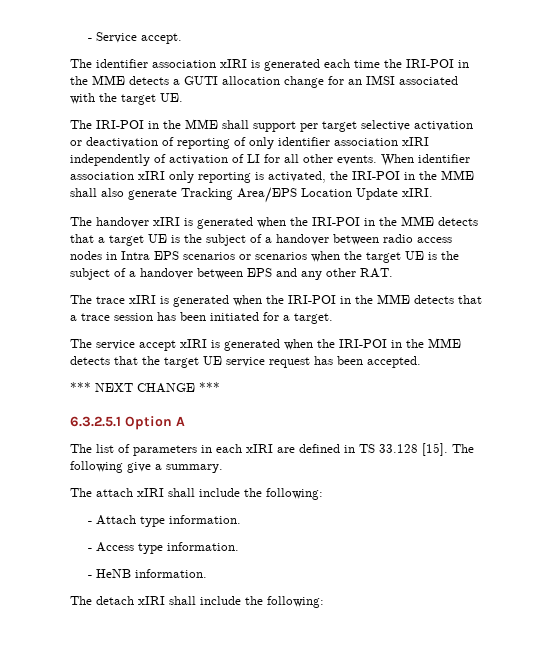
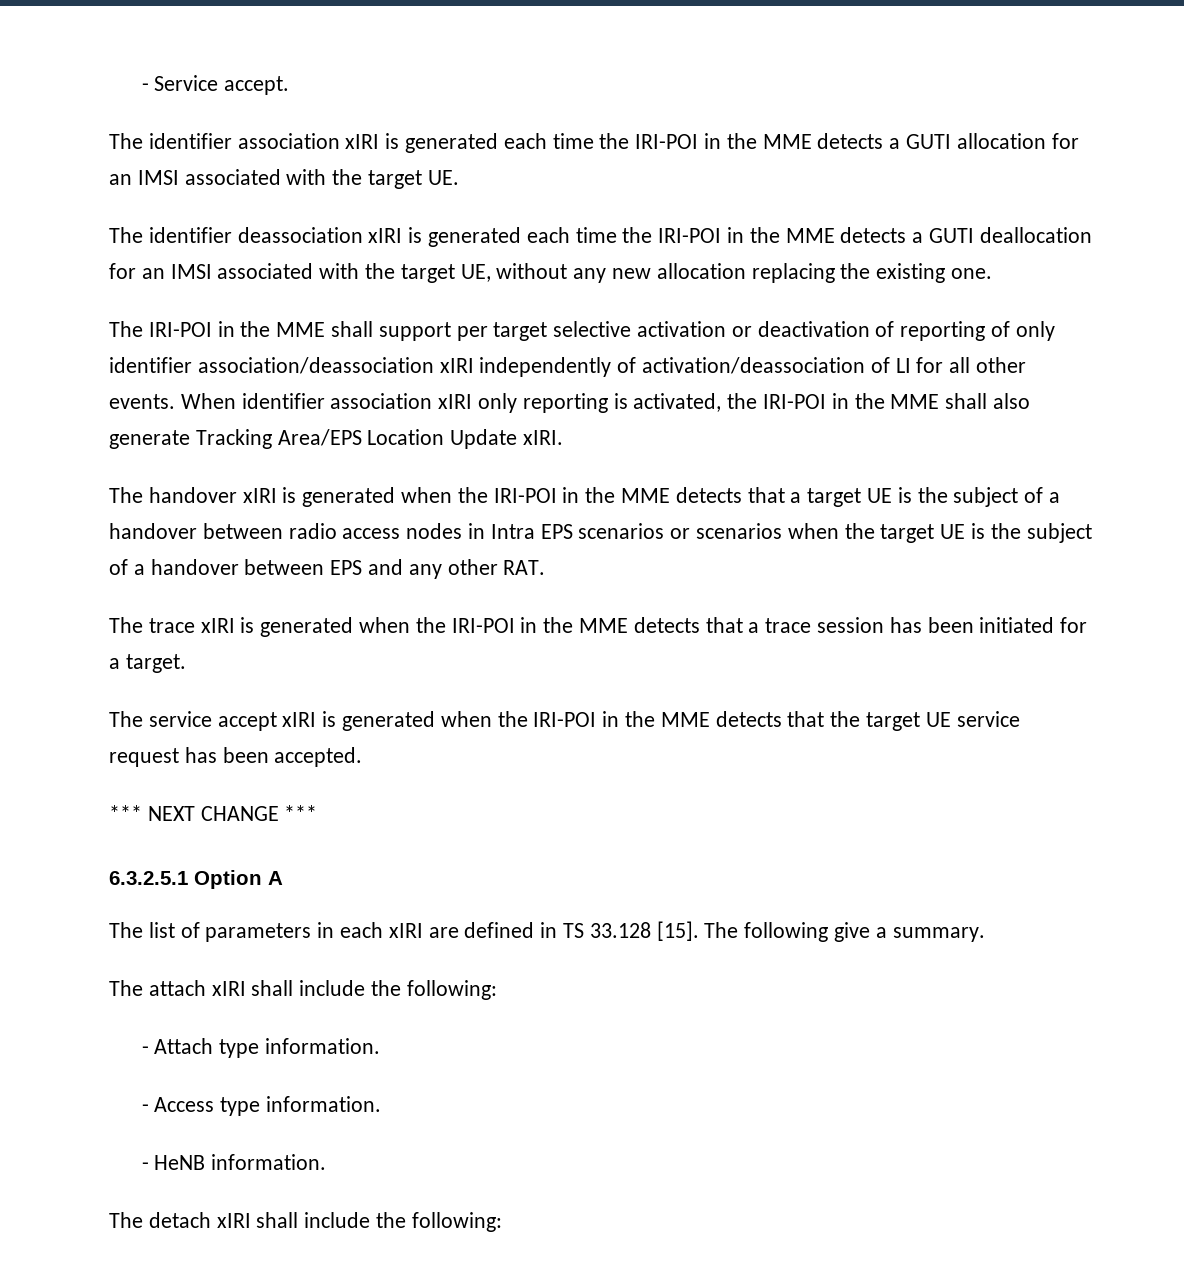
- The identifier association xIRI is generated each time the IRI-POI in the MME detects a GUTI allocation change for an IMSI associated with the target UE.
+ The identifier association xIRI is generated each time the IRI-POI in the MME detects a GUTI allocation for an IMSI associated with the target UE.
+ The identifier deassociation xIRI is generated each time the IRI-POI in the MME detects a GUTI deallocation for an IMSI associated with the target UE, without any new allocation replacing the existing one.
- The IRI-POI in the MME shall support per target selective activation or deactivation of reporting of only identifier association xIRI independently of activation of LI for all other events.
+ The IRI-POI in the MME shall support per target selective activation or deactivation of reporting of only identifier association/deassociation xIRI independently of activation/deassociation of LI for all other events.

